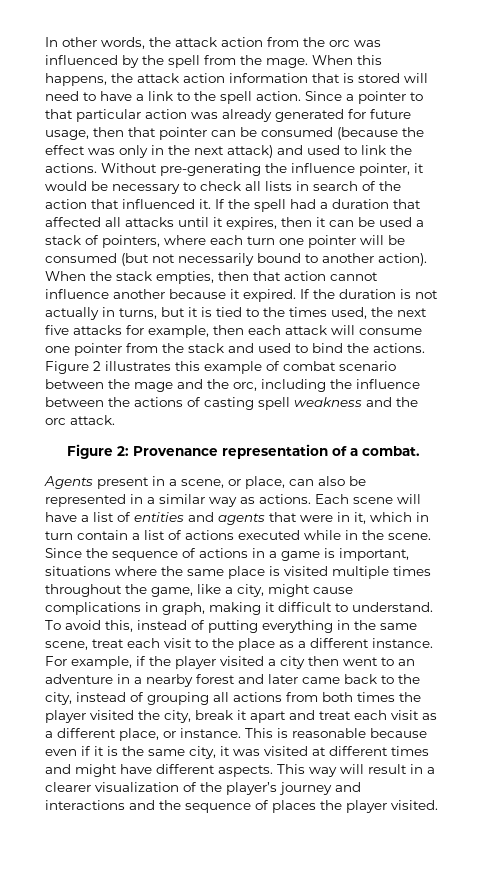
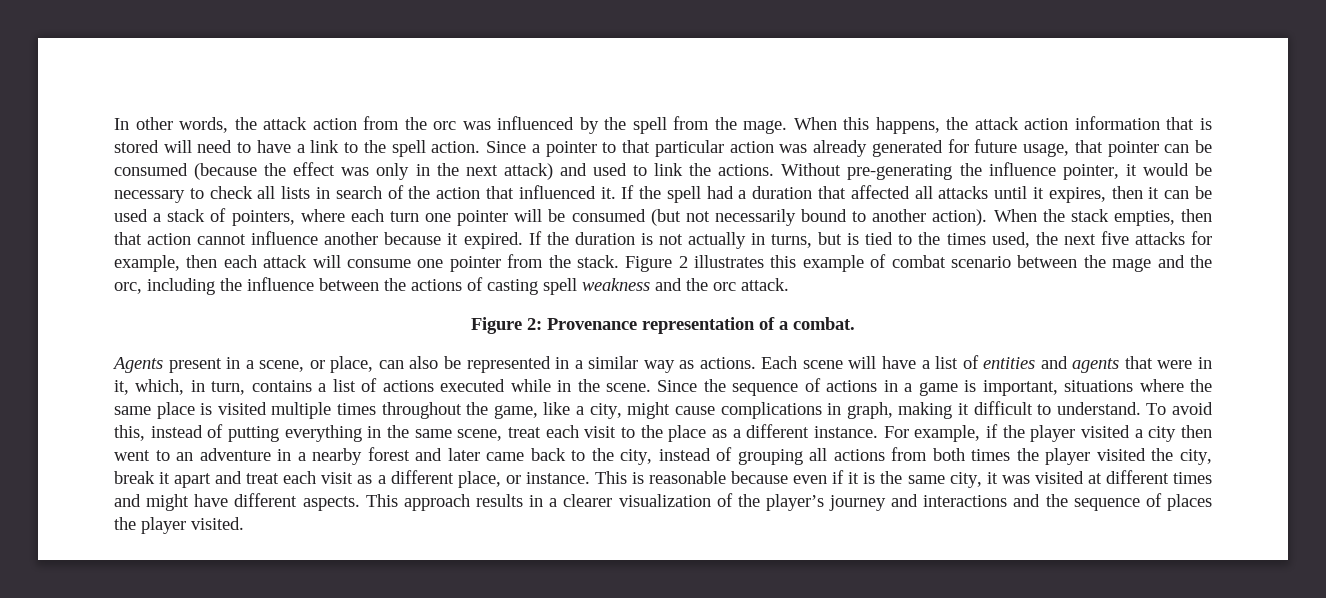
- Since a pointer to that particular action was already generated for future usage, then that pointer can be consumed (because the effect was only in the next attack) and used to link the actions.
+ Since a pointer to that particular action was already generated for future usage, that pointer can be consumed (because the effect was only in the next attack) and used to link the actions.
- If the duration is not actually in turns, but it is tied to the times used, the next five attacks for example, then each attack will consume one pointer from the stack and used to bind the actions.
+ If the duration is not actually in turns, but is tied to the times used, the next five attacks for example, then each attack will consume one pointer from the stack.
- Each scene will have a list of entities and agents that were in it, which in turn contain a list of actions executed while in the scene.
+ Each scene will have a list of entities and agents that were in it, which, in turn, contains a list of actions executed while in the scene.
- This way will result in a clearer visualization of the player’s journey and interactions and the sequence of places the player visited.
+ This approach results in a clearer visualization of the player’s journey and interactions and the sequence of places the player visited.

